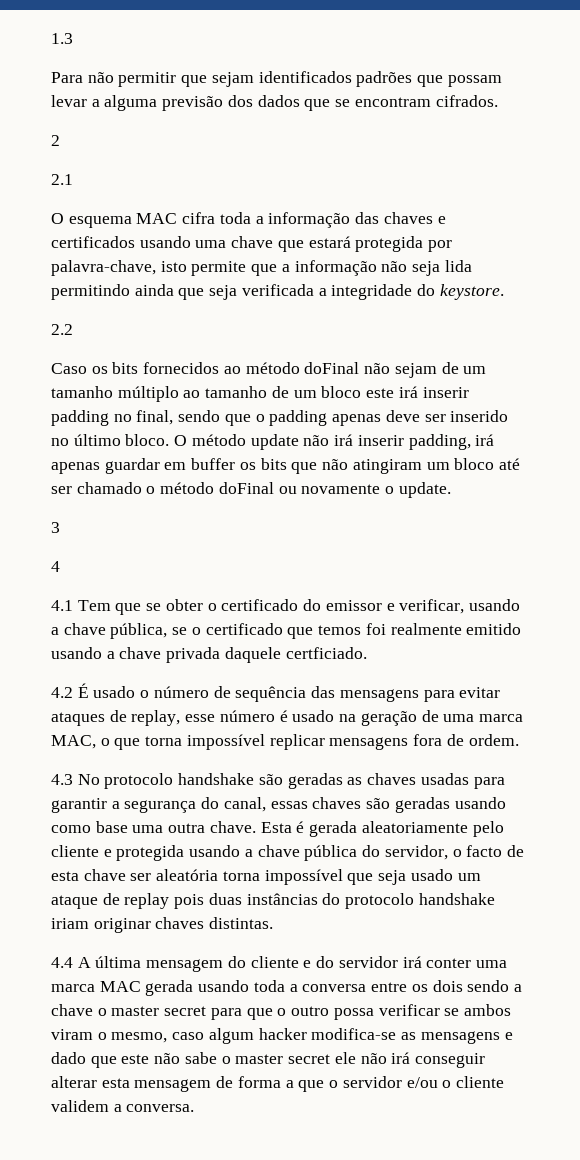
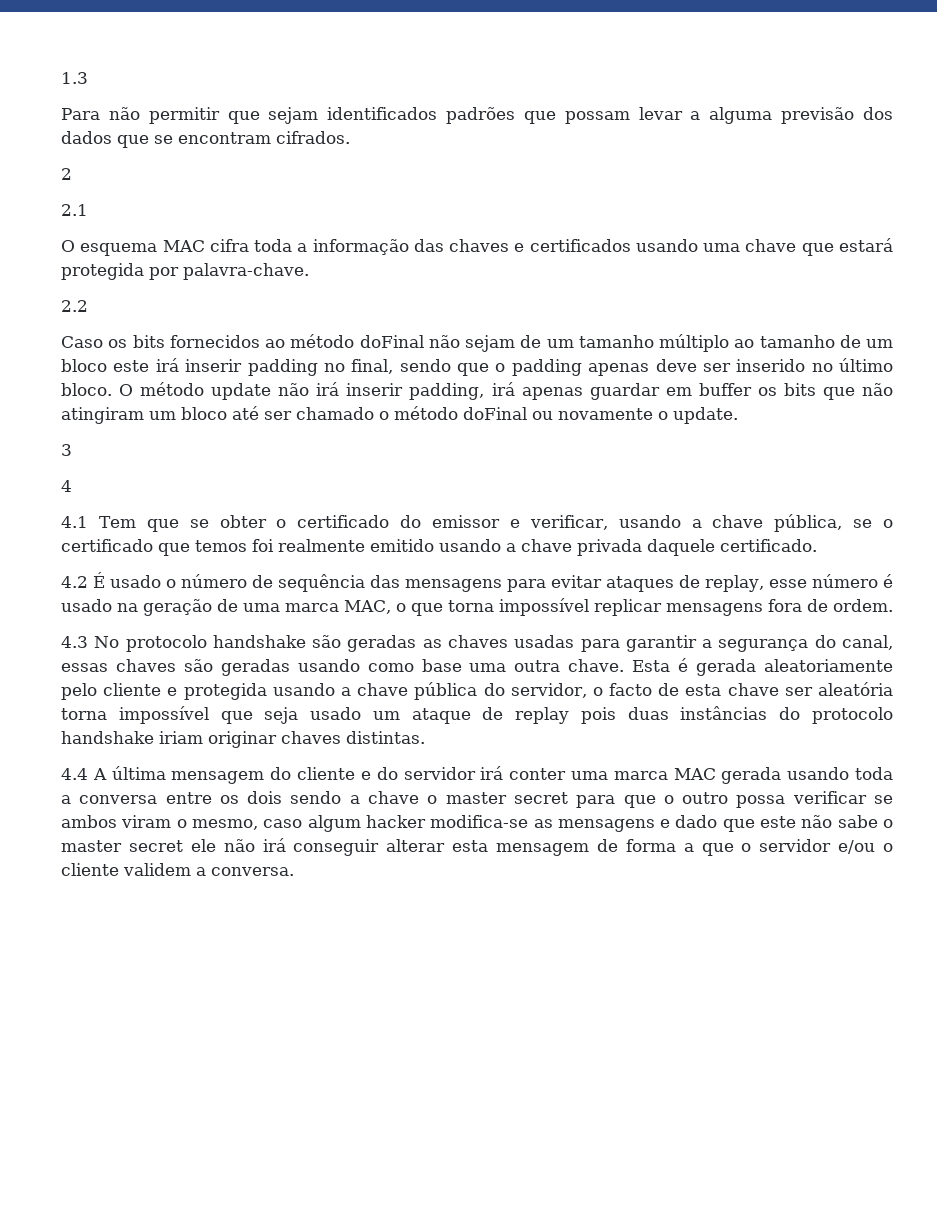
- O esquema MAC cifra toda a informação das chaves e certificados usando uma chave que estará protegida por palavra-chave, isto permite que a informação não seja lida permitindo ainda que seja verificada a integridade do keystore.
+ O esquema MAC cifra toda a informação das chaves e certificados usando uma chave que estará protegida por palavra-chave.
- 4.1 Tem que se obter o certificado do emissor e verificar, usando a chave pública, se o certificado que temos foi realmente emitido usando a chave privada daquele certficiado.
+ 4.1 Tem que se obter o certificado do emissor e verificar, usando a chave pública, se o certificado que temos foi realmente emitido usando a chave privada daquele certificado.

